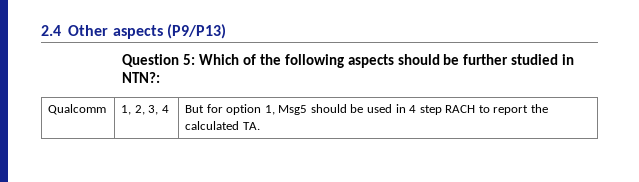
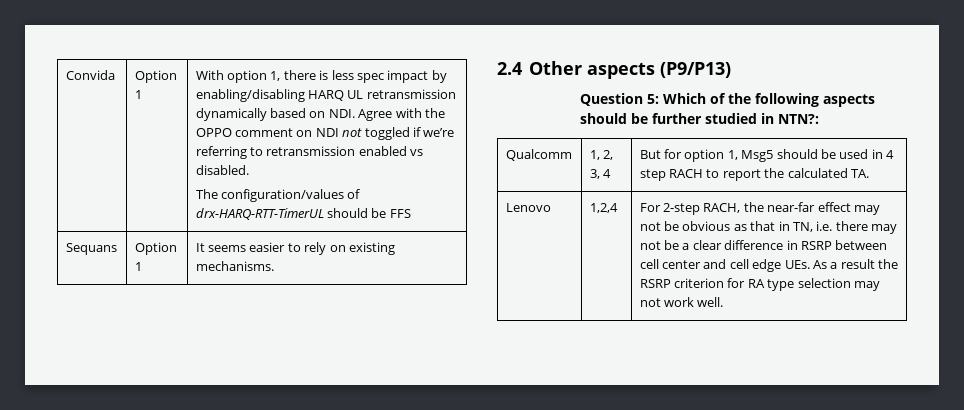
+ Convida | Option 1 | With option 1, there is less spec impact by enabling/disabling HARQ UL retransmission dynamically based on NDI. Agree with the OPPO comment on NDI not toggled if we’re referring to retransmission enabled vs disabled.
+ The configuration/values of drx-HARQ-RTT-TimerUL should be FFS
+ Sequans | Option 1 | It seems easier to rely on existing mechanisms.
+ Lenovo | 1,2,4 | For 2-step RACH, the near-far effect may not be obvious as that in TN, i.e. there may not be a clear difference in RSRP between cell center and cell edge UEs. As a result the RSRP criterion for RA type selection may not work well.

